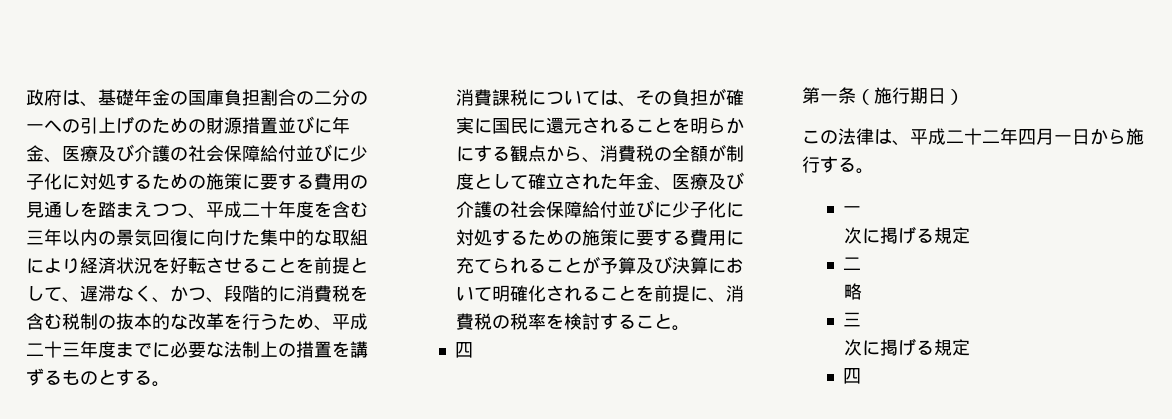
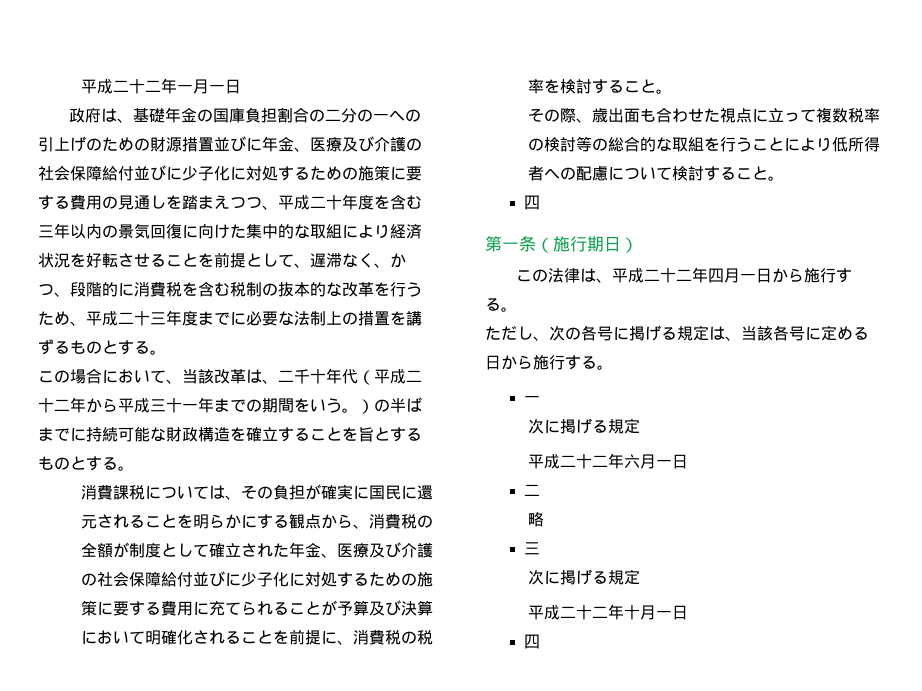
+ 平成二十二年一月一日
+ この場合において、当該改革は、二千十年代（平成二十二年から平成三十一年までの期間をいう。）の半ばまでに持続可能な財政構造を確立することを旨とするものとする。
+ その際、歳出面も合わせた視点に立って複数税率の検討等の総合的な取組を行うことにより低所得者への配慮について検討すること。
+ ただし、次の各号に掲げる規定は、当該各号に定める日から施行する。
+ 平成二十二年六月一日
+ 平成二十二年十月一日

